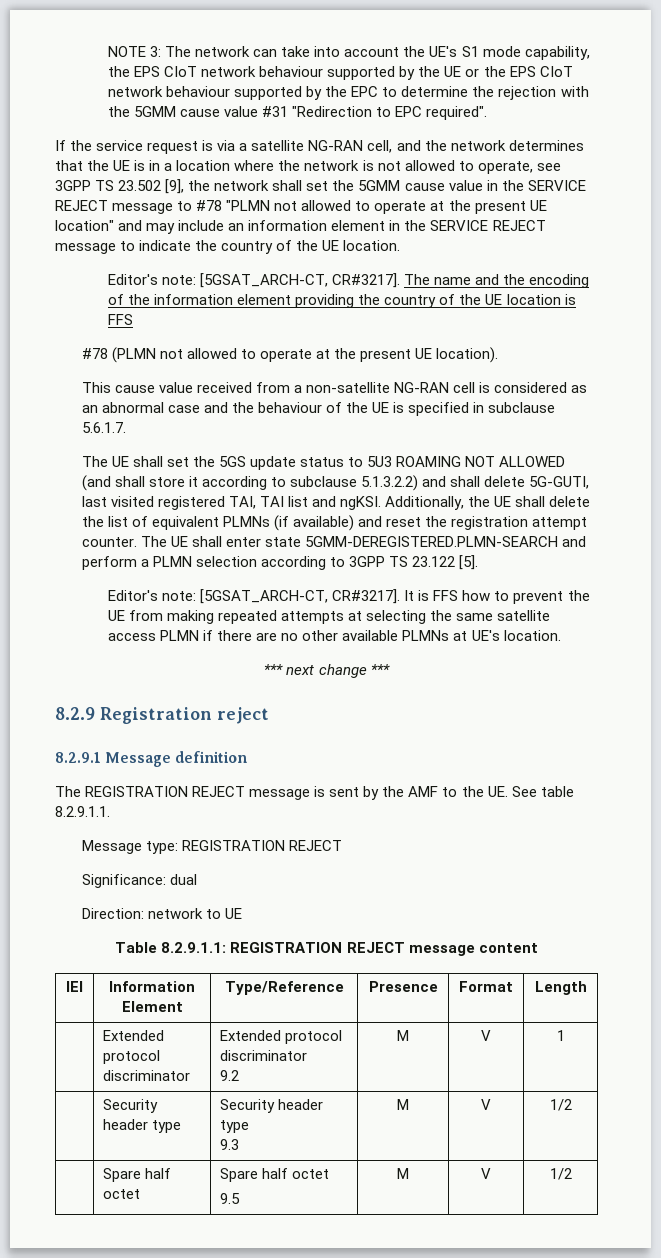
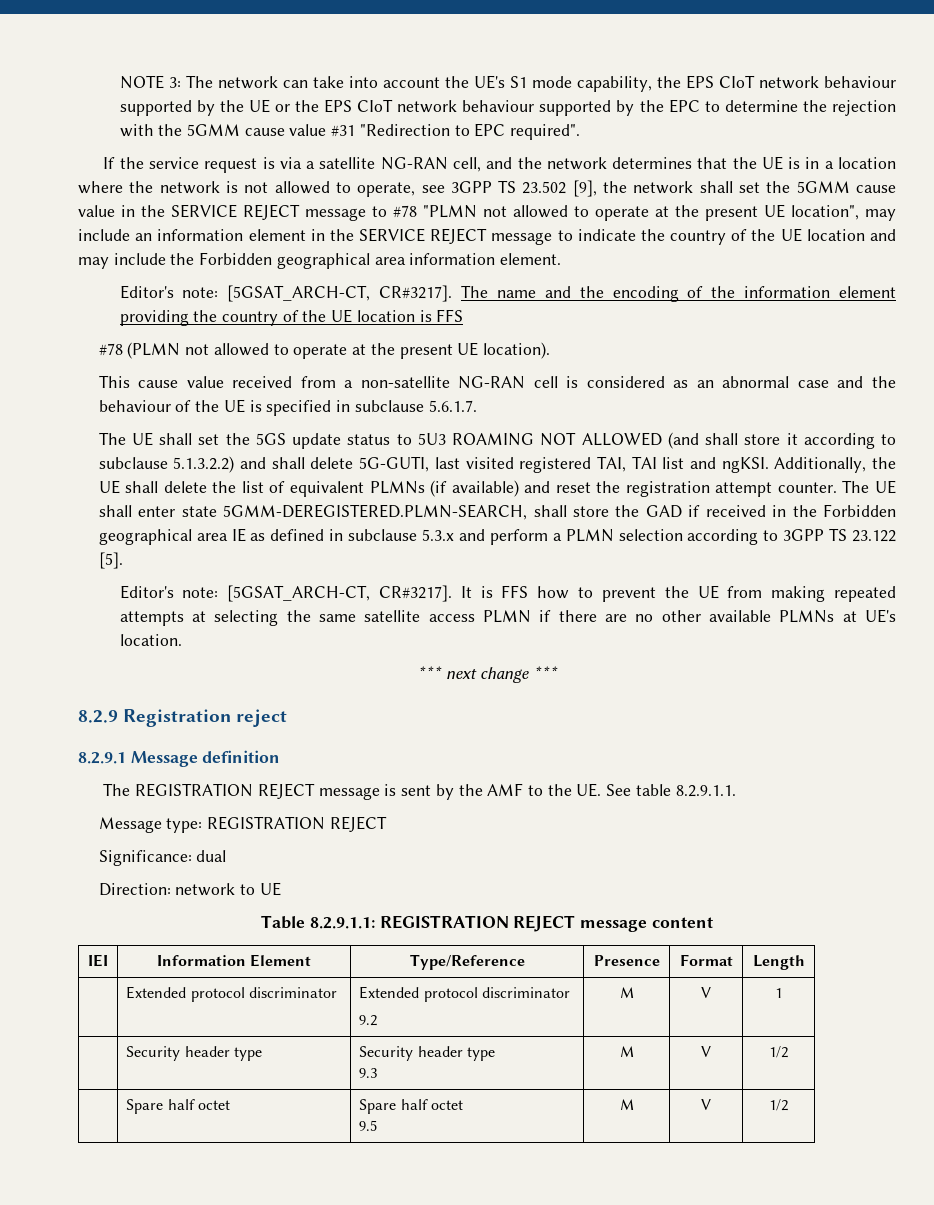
- If the service request is via a satellite NG-RAN cell, and the network determines that the UE is in a location where the network is not allowed to operate, see 3GPP TS 23.502 [9], the network shall set the 5GMM cause value in the SERVICE REJECT message to #78 "PLMN not allowed to operate at the present UE location" and may include an information element in the SERVICE REJECT message to indicate the country of the UE location.
+ If the service request is via a satellite NG-RAN cell, and the network determines that the UE is in a location where the network is not allowed to operate, see 3GPP TS 23.502 [9], the network shall set the 5GMM cause value in the SERVICE REJECT message to #78 "PLMN not allowed to operate at the present UE location", may include an information element in the SERVICE REJECT message to indicate the country of the UE location and may include the Forbidden geographical area information element.
- The UE shall enter state 5GMM-DEREGISTERED.PLMN-SEARCH and perform a PLMN selection according to 3GPP TS 23.122 [5].
+ The UE shall enter state 5GMM-DEREGISTERED.PLMN-SEARCH, shall store the GAD if received in the Forbidden geographical area IE as defined in subclause 5.3.x and perform a PLMN selection according to 3GPP TS 23.122 [5].

